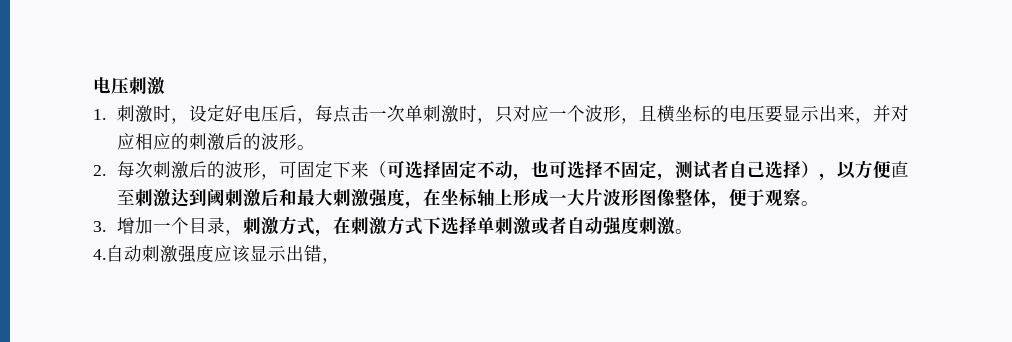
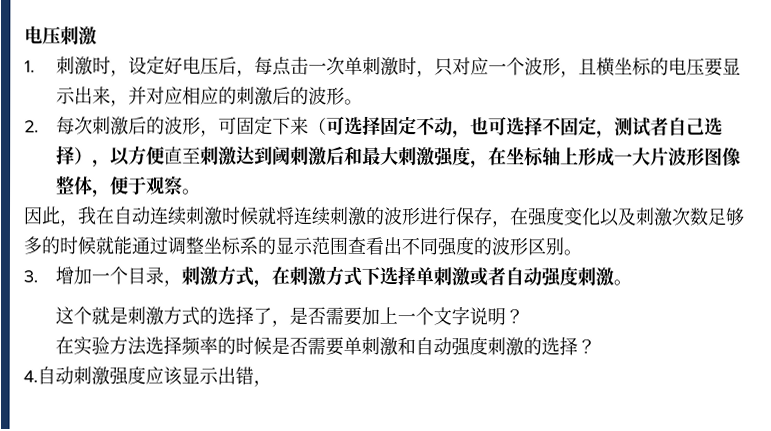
+ 因此，我在自动连续刺激时候就将连续刺激的波形进行保存，在强度变化以及刺激次数足够多的时候就能通过调整坐标系的显示范围查看出不同强度的波形区别。
+ 这个就是刺激方式的选择了，是否需要加上一个文字说明？
+ 在实验方法选择频率的时候是否需要单刺激和自动强度刺激的选择？

